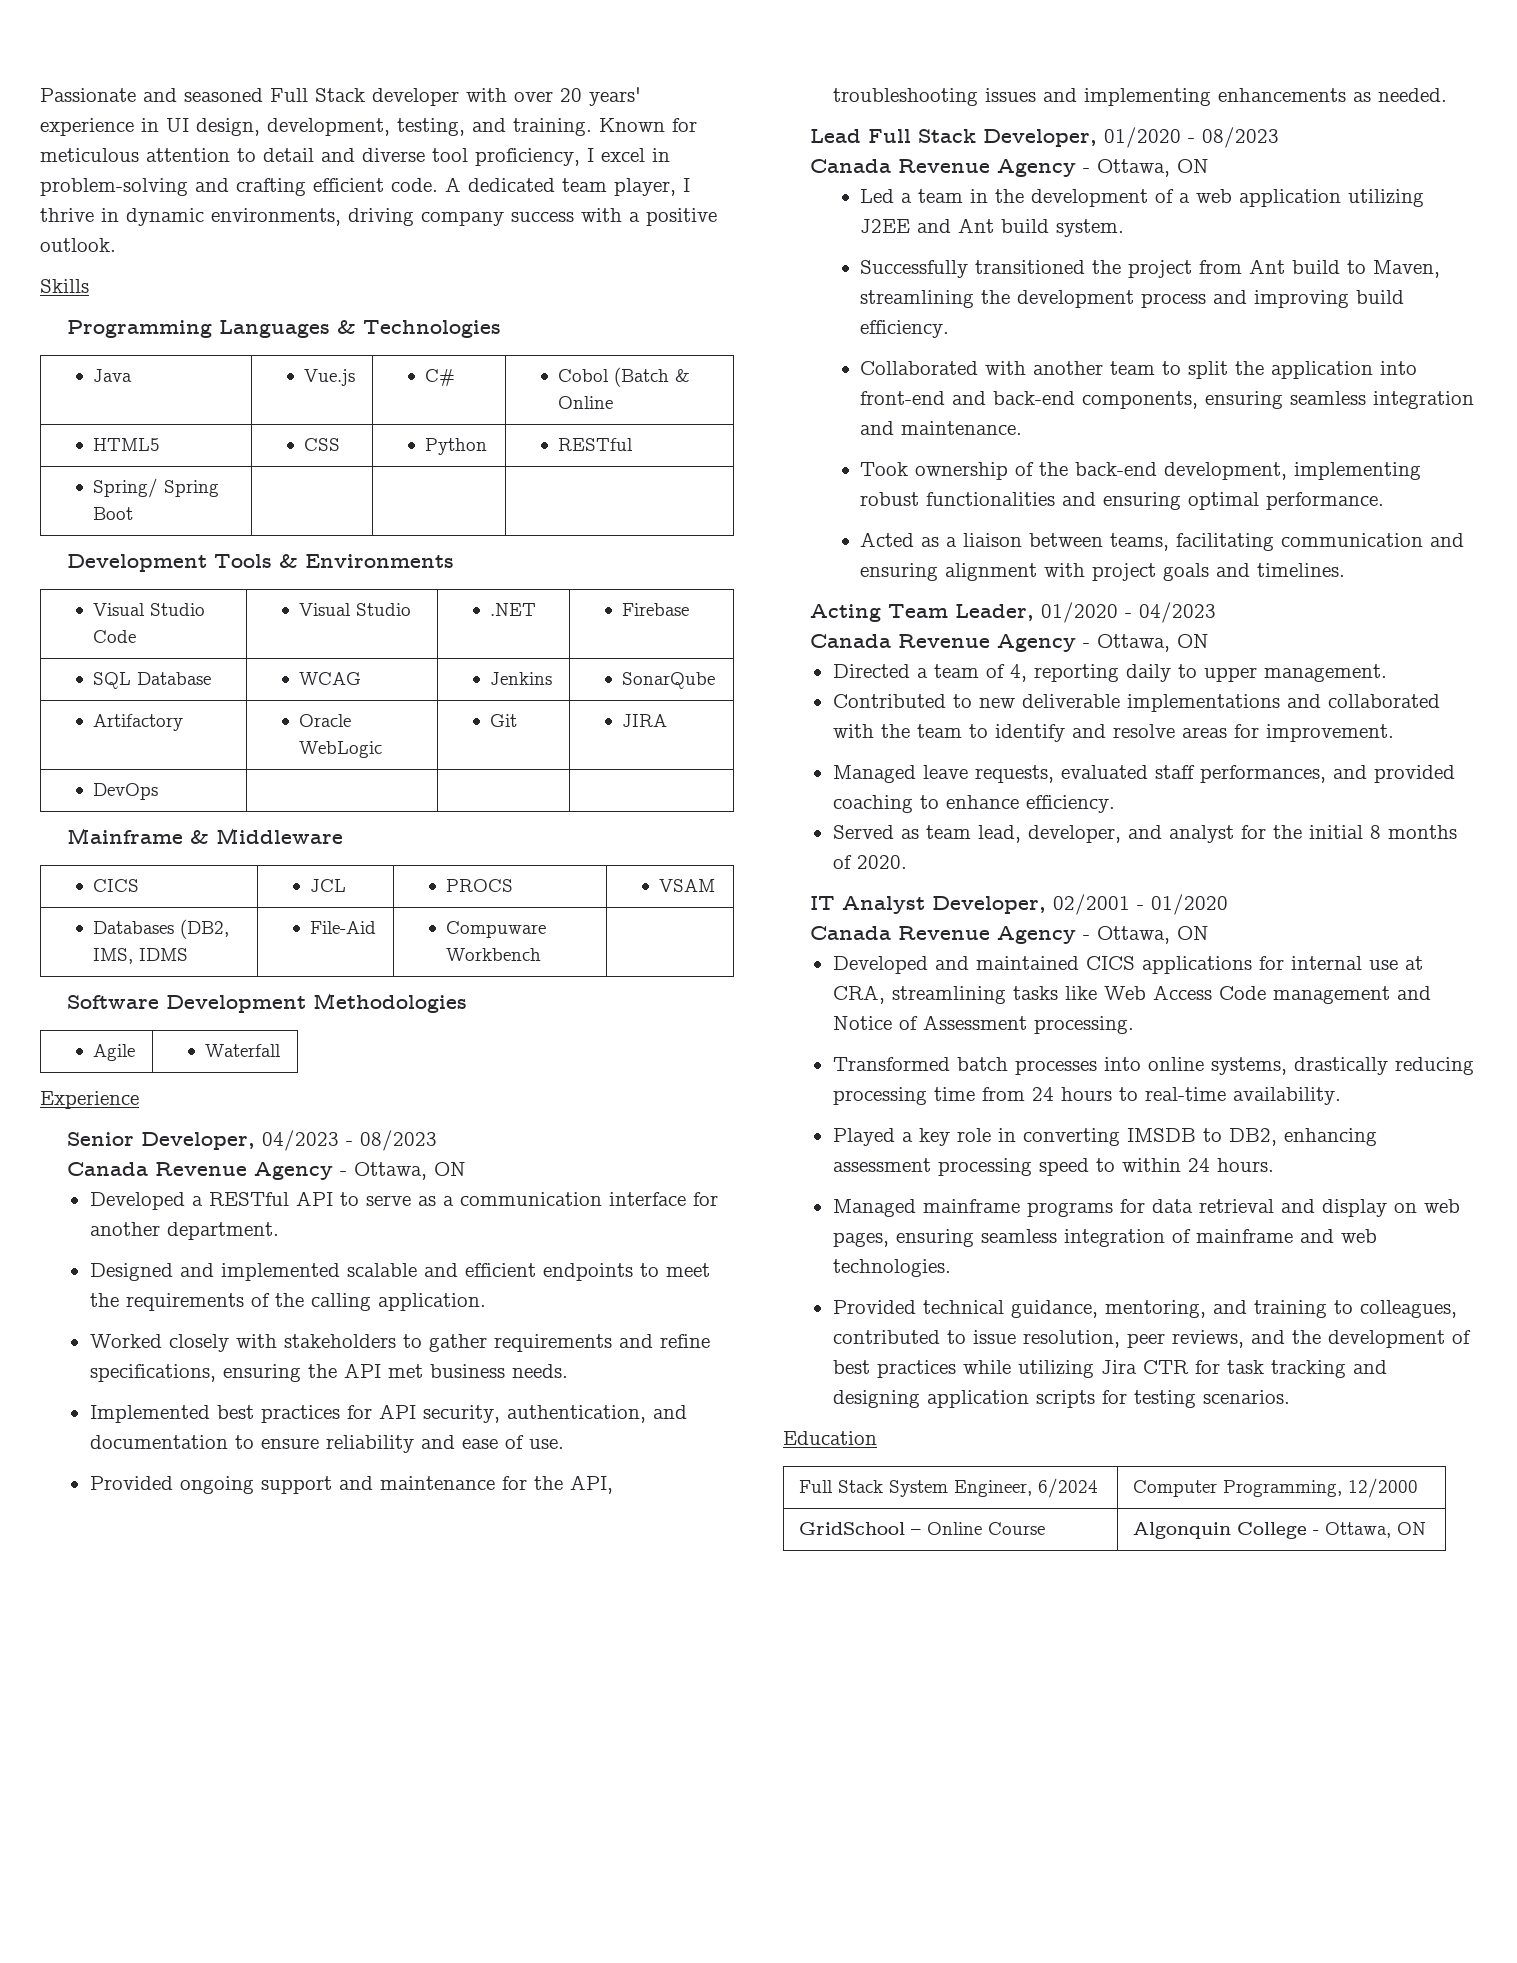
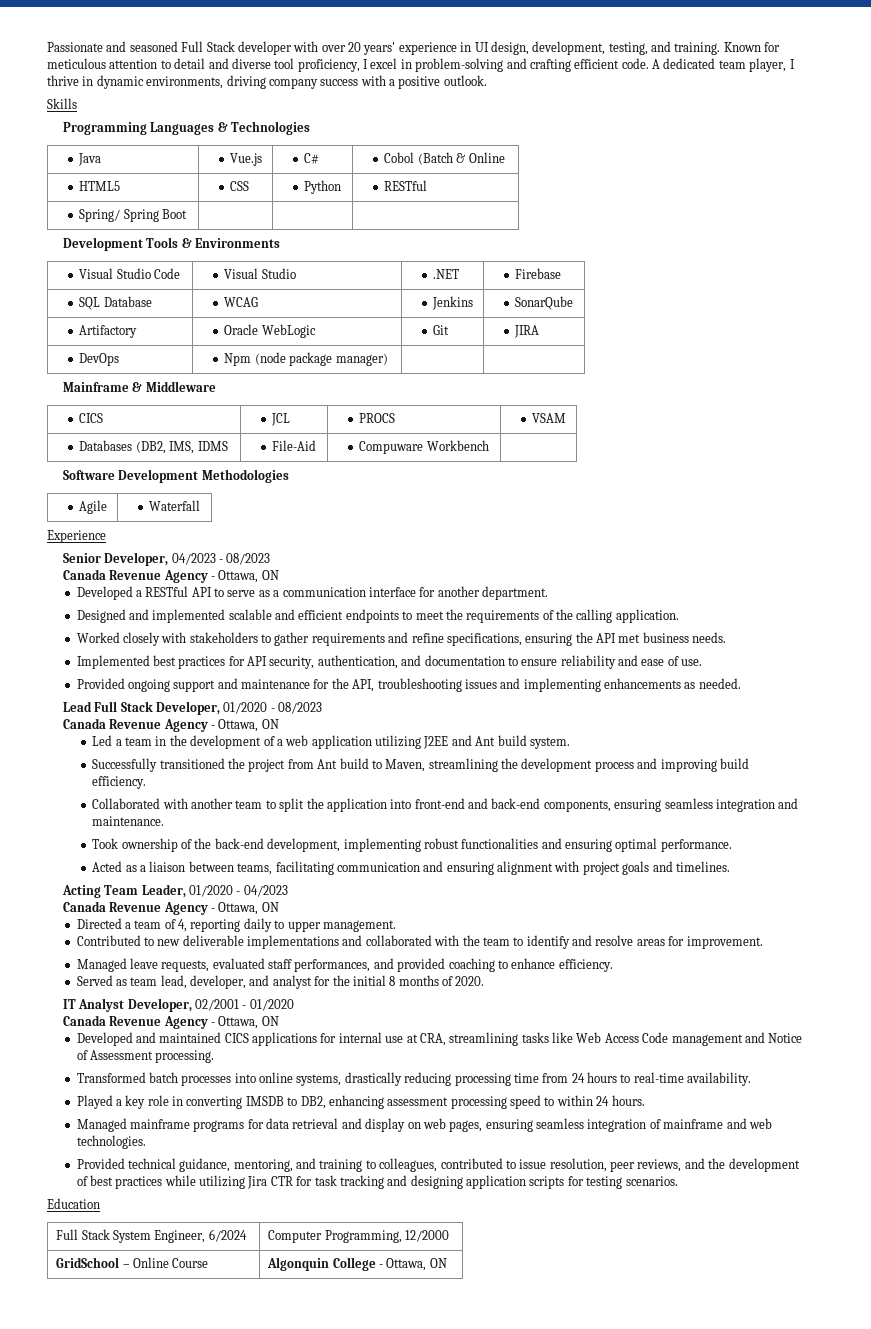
- DevOps | | |
+ DevOps | Npm (node package manager) | |

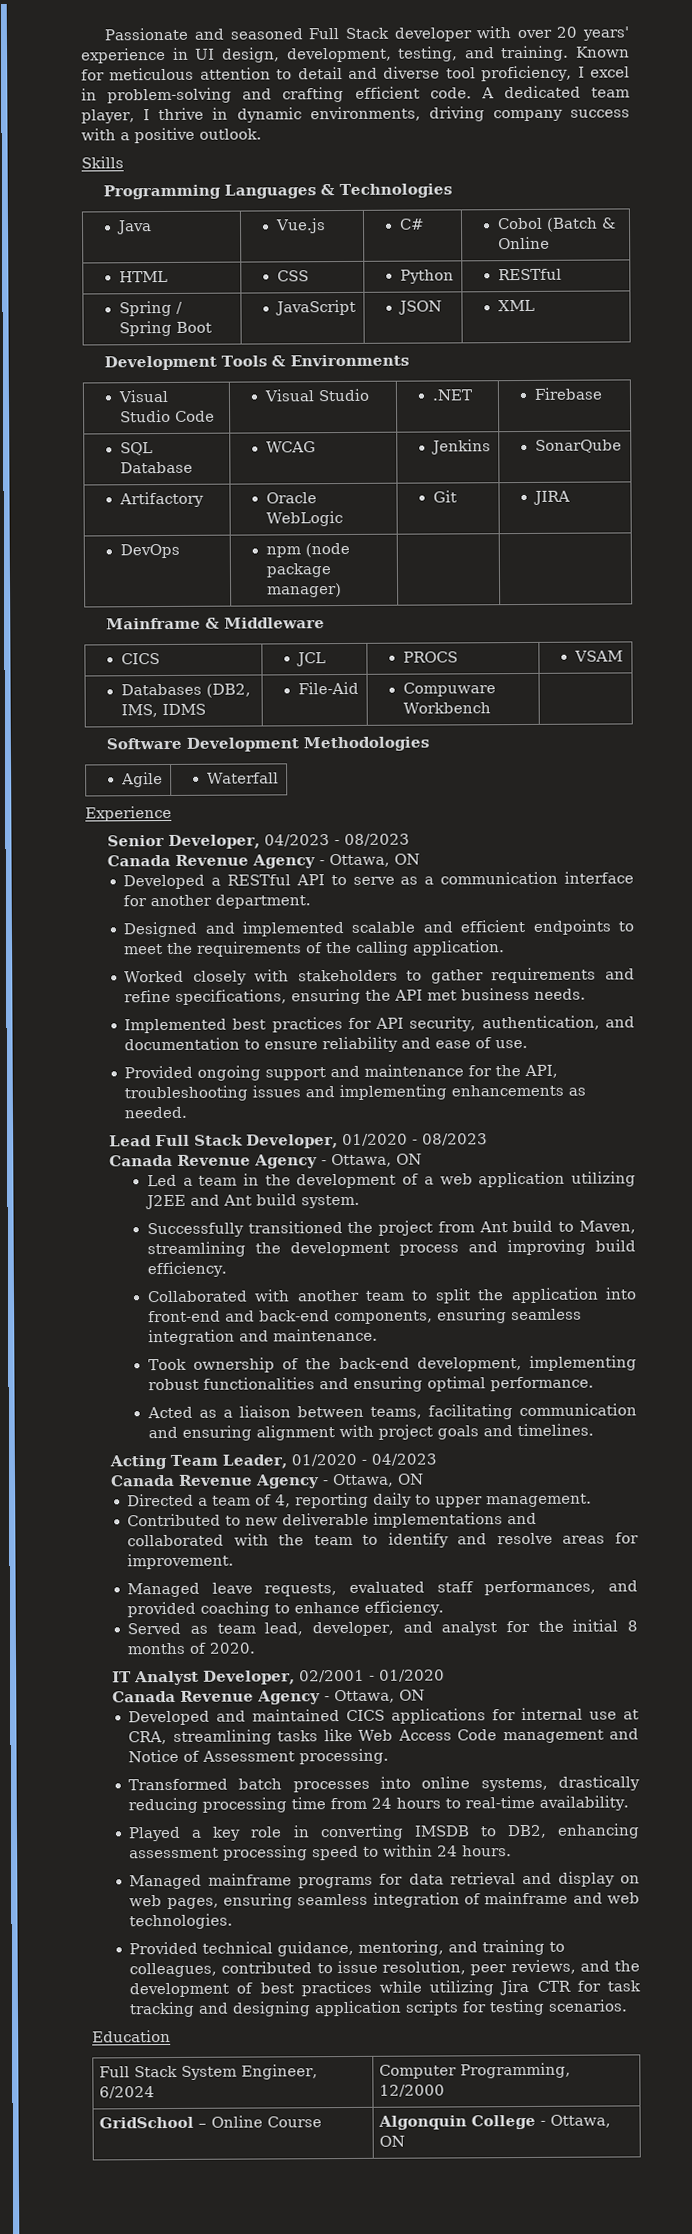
- HTML5 | CSS | Python | RESTful
+ HTML | CSS | Python | RESTful
- Spring/ Spring Boot | | |
+ Spring / Spring Boot | JavaScript | JSON | XML
- DevOps | Npm (node package manager) | |
+ DevOps | npm (node package manager) | |

